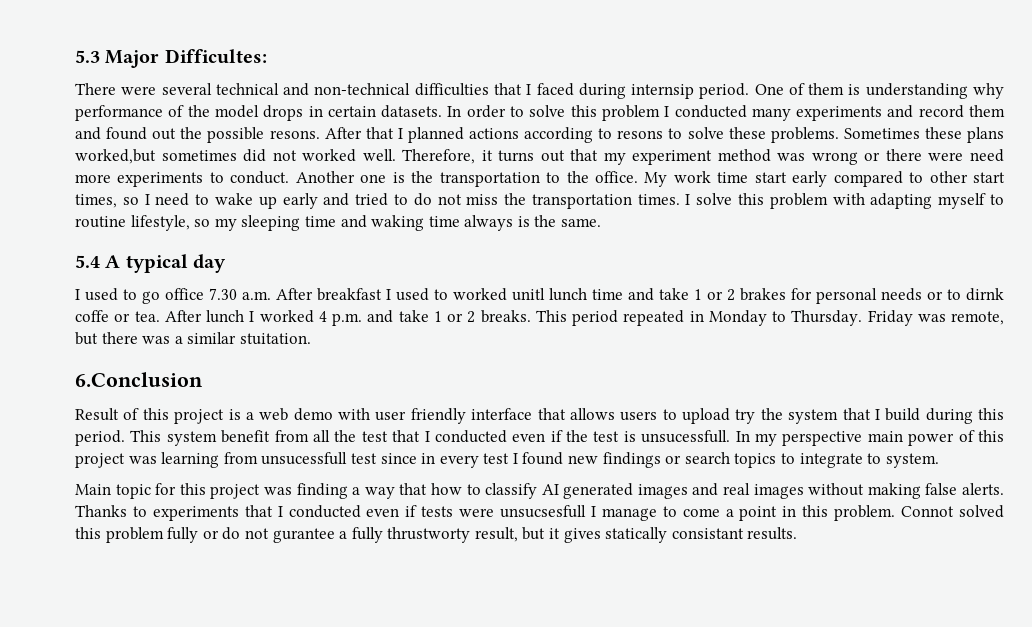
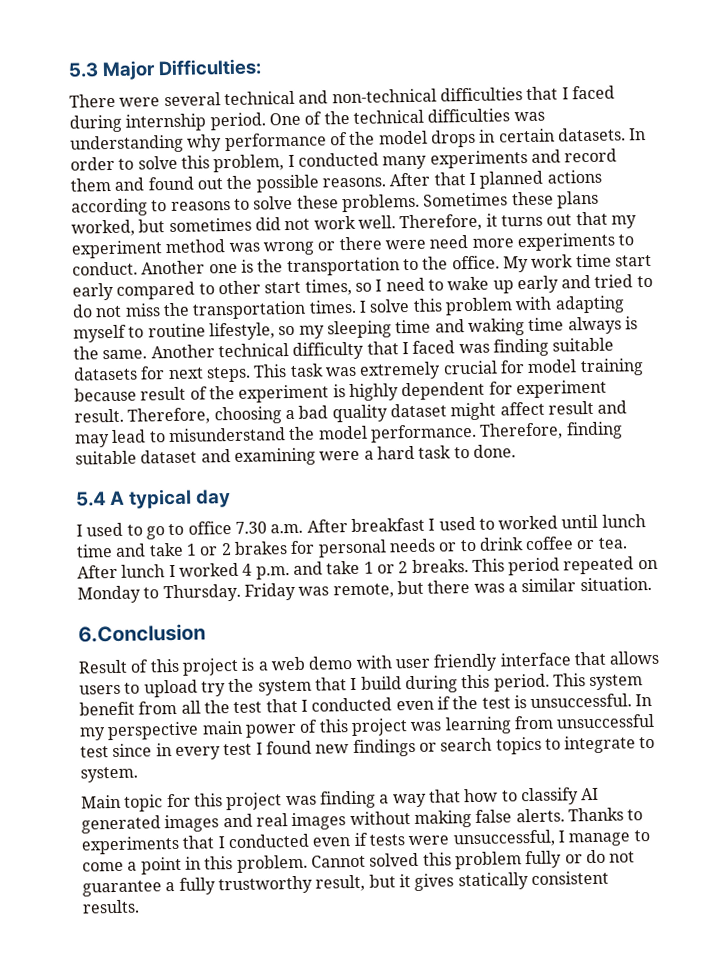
- 5.3 Major Difficultes:
+ 5.3 Major Difficulties:
- There were several technical and non-technical difficulties that I faced during internsip period.
+ There were several technical and non-technical difficulties that I faced during internship period.
- One of them is understanding why performance of the model drops in certain datasets.
+ One of the technical difficulties was understanding why performance of the model drops in certain datasets.
- In order to solve this problem I conducted many experiments and record them and found out the possible resons.
+ In order to solve this problem, I conducted many experiments and record them and found out the possible reasons.
- After that I planned actions according to resons to solve these problems.
+ After that I planned actions according to reasons to solve these problems.
- Sometimes these plans worked,but sometimes did not worked well.
+ Sometimes these plans worked, but sometimes did not work well.
+ Another technical difficulty that I faced was finding suitable datasets for next steps. This task was extremely crucial for model training because result of the experiment is highly dependent for experiment result. Therefore, choosing a bad quality dataset might affect result and may lead to misunderstand the model performance. Therefore, finding suitable dataset and examining were a hard task to done.
- I used to go office 7.30 a.m. After breakfast I used to worked unitl lunch time and take 1 or 2 brakes for personal needs or to dirnk coffe or tea.
+ I used to go to office 7.30 a.m. After breakfast I used to worked until lunch time and take 1 or 2 brakes for personal needs or to drink coffee or tea.
- This period repeated in Monday to Thursday.
+ This period repeated on Monday to Thursday.
- Friday was remote, but there was a similar stuitation.
+ Friday was remote, but there was a similar situation.
- This system benefit from all the test that I conducted even if the test is unsucessfull.
+ This system benefit from all the test that I conducted even if the test is unsuccessful.
- In my perspective main power of this project was learning from unsucessfull test since in every test I found new findings or search topics to integrate to system.
+ In my perspective main power of this project was learning from unsuccessful test since in every test I found new findings or search topics to integrate to system.
- Thanks to experiments that I conducted even if tests were unsucsesfull I manage to come a point in this problem.
+ Thanks to experiments that I conducted even if tests were unsuccessful, I manage to come a point in this problem.
- Connot solved this problem fully or do not gurantee a fully thrustworty result, but it gives statically consistant results.
+ Cannot solved this problem fully or do not guarantee a fully trustworthy result, but it gives statically consistent results.

